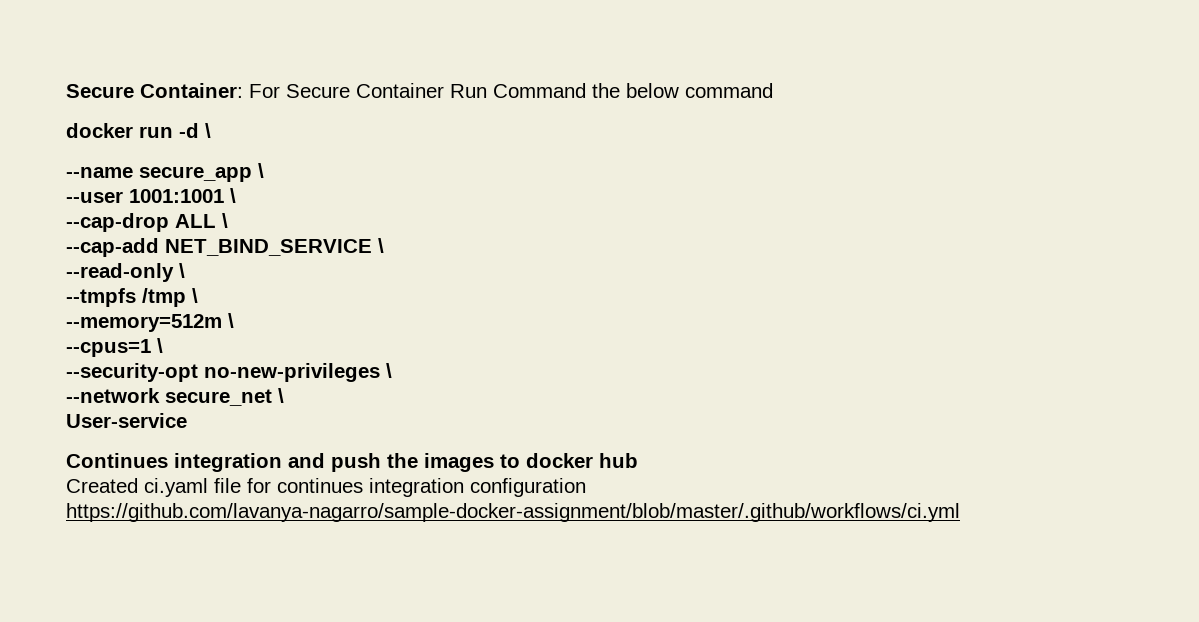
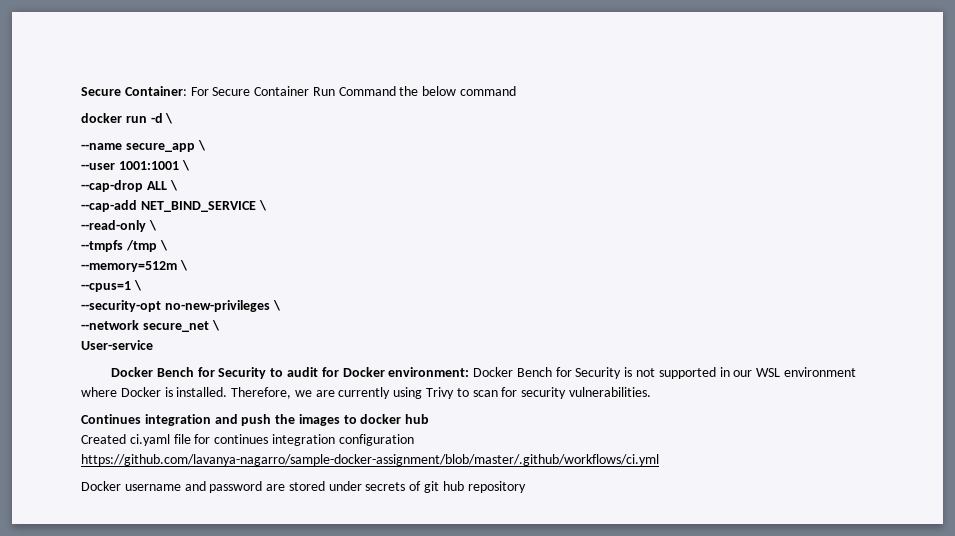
+ Docker Bench for Security to audit for Docker environment: Docker Bench for Security is not supported in our WSL environment where Docker is installed. Therefore, we are currently using Trivy to scan for security vulnerabilities.
+ Docker username and password are stored under secrets of git hub repository

